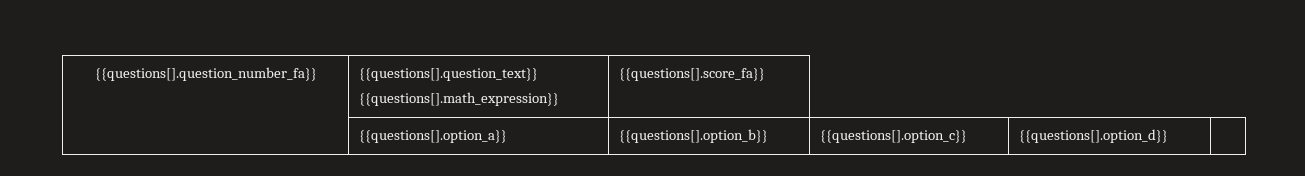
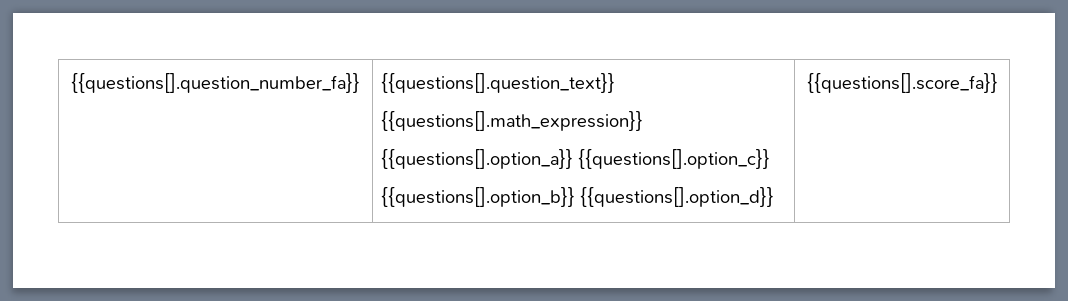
  {{questions[].question_number_fa}} | {{questions[].question_text}}
- {{questions[].math_expression}} | {{questions[].score_fa}}
- | {{questions[].option_a}} | {{questions[].option_b}} | {{questions[].option_c}} | {{questions[].option_d}} |
+ {{questions[].math_expression}}
+ {{questions[].option_a}} {{questions[].option_c}}
+ {{questions[].option_b}} {{questions[].option_d}} | {{questions[].score_fa}}

